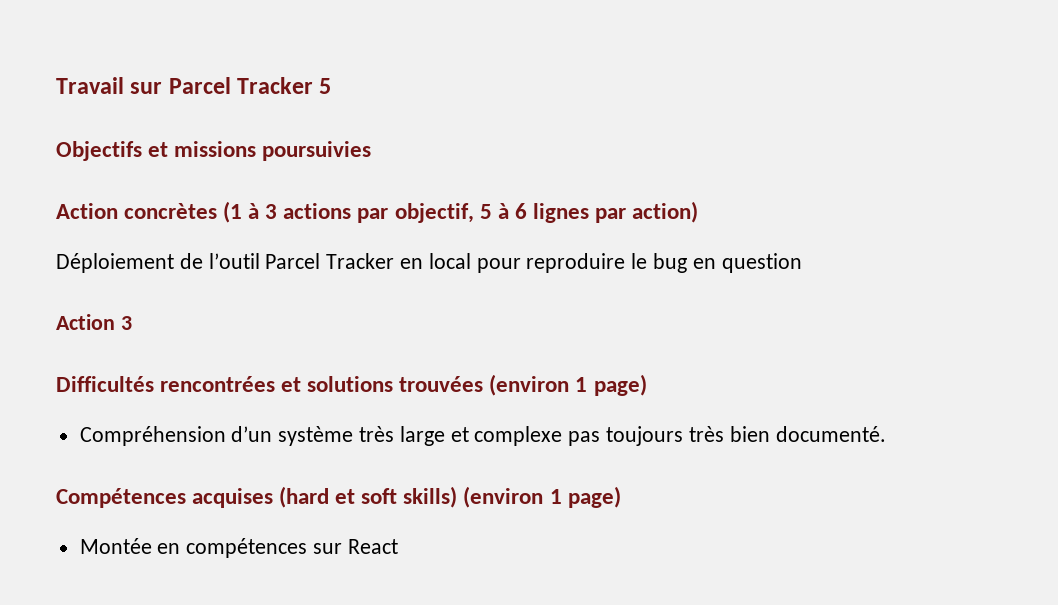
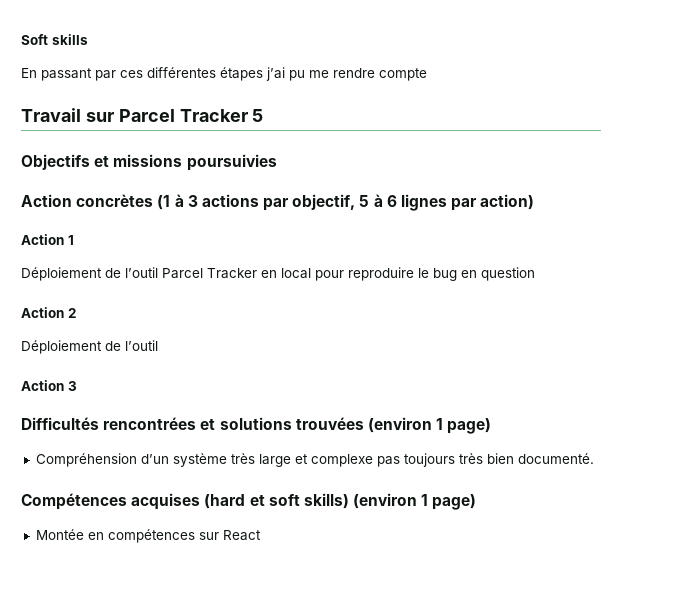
+ Soft skills
+ En passant par ces différentes étapes j’ai pu me rendre compte
+ Action 1
+ Action 2
+ Déploiement de l’outil

